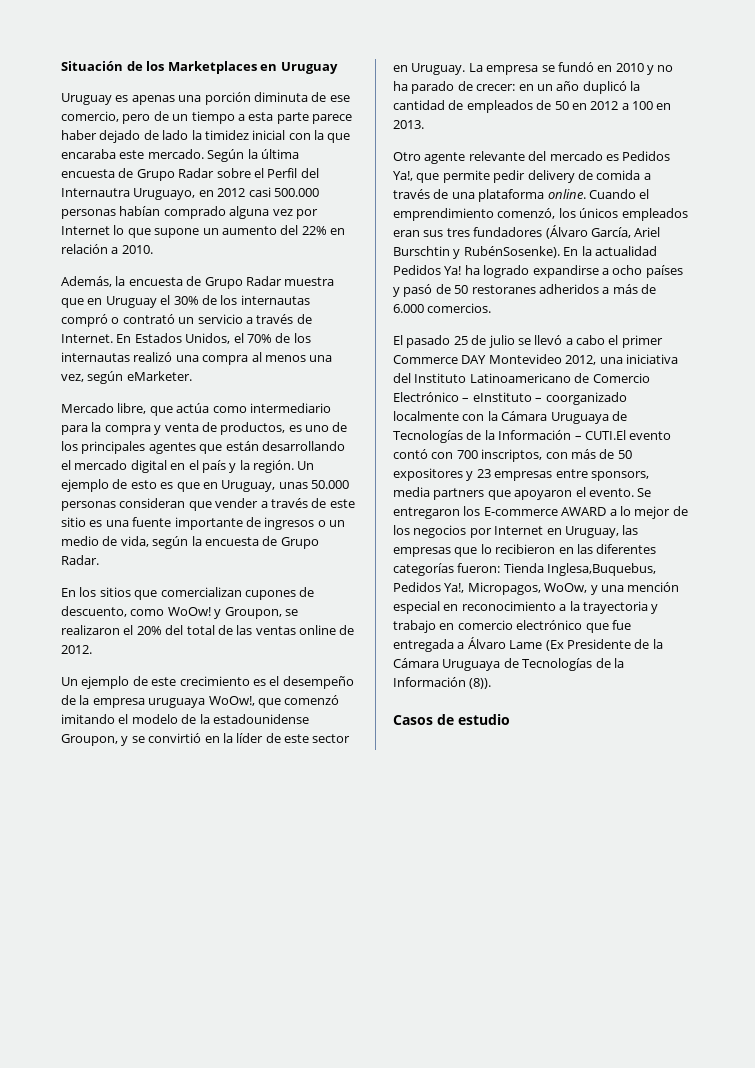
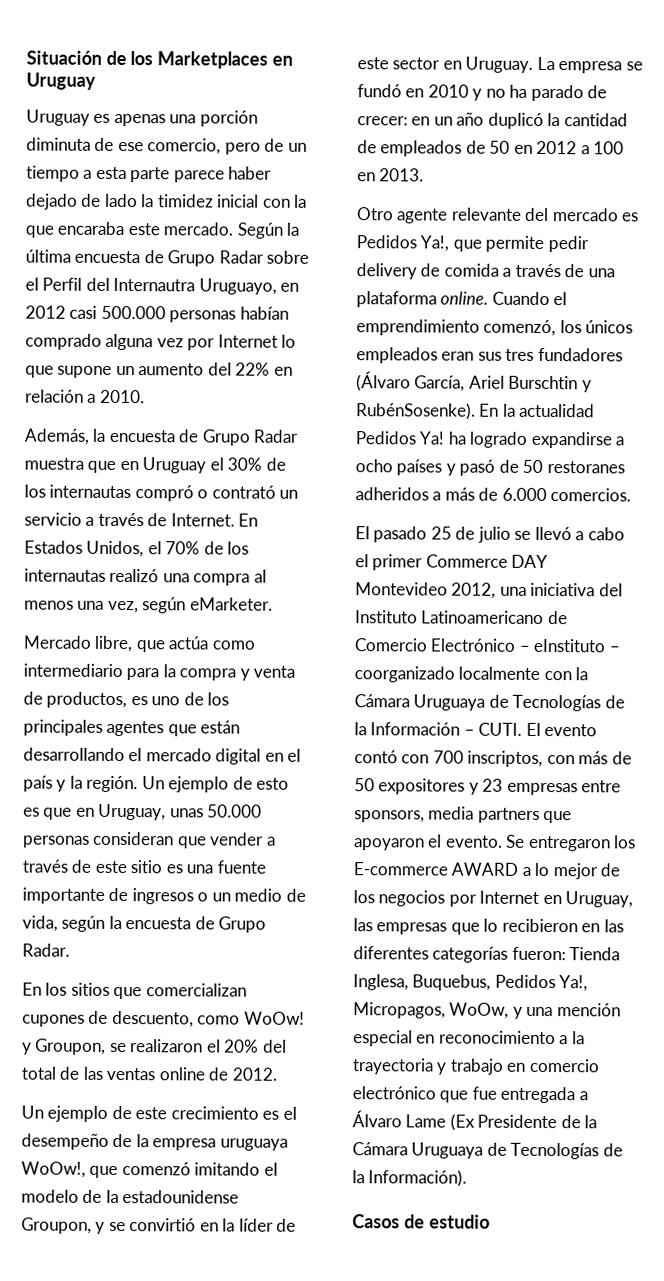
- El pasado 25 de julio se llevó a cabo el primer Commerce DAY Montevideo 2012, una iniciativa del Instituto Latinoamericano de Comercio Electrónico – eInstituto – coorganizado localmente con la Cámara Uruguaya de Tecnologías de la Información – CUTI.El evento contó con 700 inscriptos, con más de 50 expositores y 23 empresas entre sponsors, media partners que apoyaron el evento.
+ El pasado 25 de julio se llevó a cabo el primer Commerce DAY Montevideo 2012, una iniciativa del Instituto Latinoamericano de Comercio Electrónico – eInstituto – coorganizado localmente con la Cámara Uruguaya de Tecnologías de la Información – CUTI. El evento contó con 700 inscriptos, con más de 50 expositores y 23 empresas entre sponsors, media partners que apoyaron el evento.
- Se entregaron los E-commerce AWARD a lo mejor de los negocios por Internet en Uruguay, las empresas que lo recibieron en las diferentes categorías fueron: Tienda Inglesa,Buquebus, Pedidos Ya!, Micropagos, WoOw, y una mención especial en reconocimiento a la trayectoria y trabajo en comercio electrónico que fue entregada a Álvaro Lame (Ex Presidente de la Cámara Uruguaya de Tecnologías de la Información (8)).
+ Se entregaron los E-commerce AWARD a lo mejor de los negocios por Internet en Uruguay, las empresas que lo recibieron en las diferentes categorías fueron: Tienda Inglesa, Buquebus, Pedidos Ya!, Micropagos, WoOw, y una mención especial en reconocimiento a la trayectoria y trabajo en comercio electrónico que fue entregada a Álvaro Lame (Ex Presidente de la Cámara Uruguaya de Tecnologías de la Información).

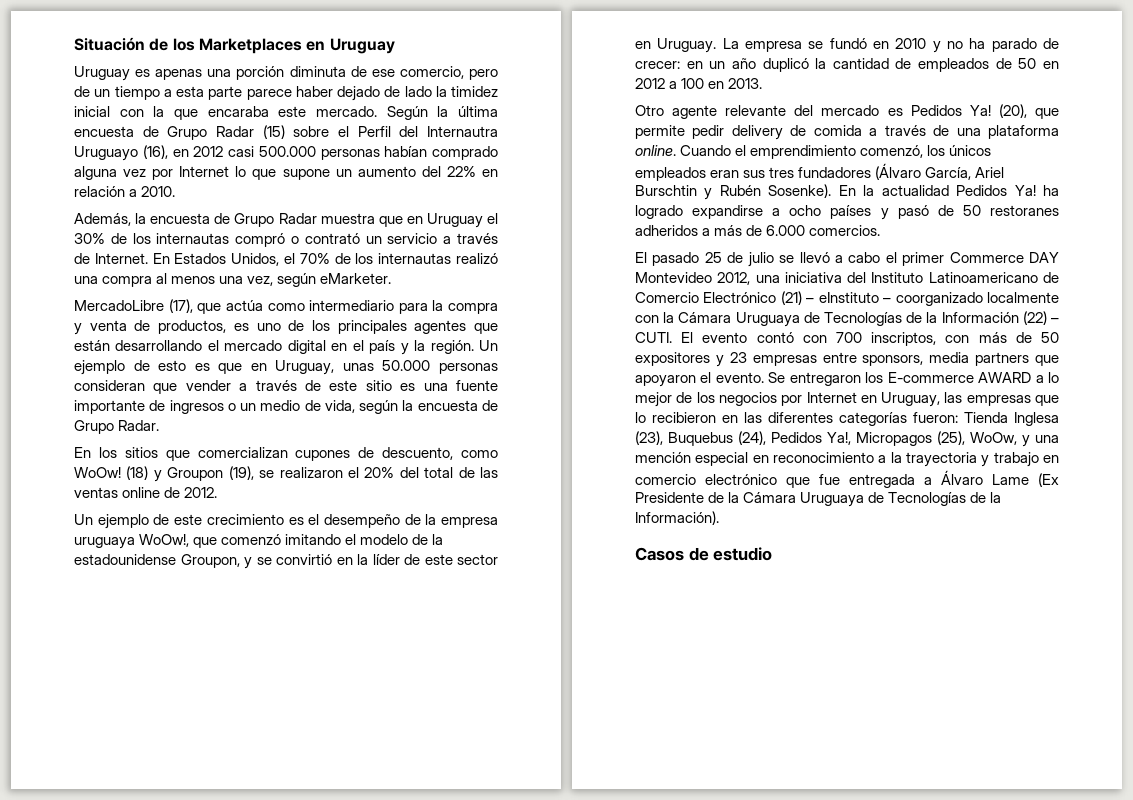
- Según la última encuesta de Grupo Radar sobre el Perfil del Internautra Uruguayo, en 2012 casi 500.000 personas habían comprado alguna vez por Internet lo que supone un aumento del 22% en relación a 2010.
+ Según la última encuesta de Grupo Radar (15) sobre el Perfil del Internautra Uruguayo (16), en 2012 casi 500.000 personas habían comprado alguna vez por Internet lo que supone un aumento del 22% en relación a 2010.
- Mercado libre, que actúa como intermediario para la compra y venta de productos, es uno de los principales agentes que están desarrollando el mercado digital en el país y la región.
+ MercadoLibre (17), que actúa como intermediario para la compra y venta de productos, es uno de los principales agentes que están desarrollando el mercado digital en el país y la región.
- En los sitios que comercializan cupones de descuento, como WoOw! y Groupon, se realizaron el 20% del total de las ventas online de 2012.
+ En los sitios que comercializan cupones de descuento, como WoOw! (18) y Groupon (19), se realizaron el 20% del total de las ventas online de 2012.
- Otro agente relevante del mercado es Pedidos Ya!, que permite pedir delivery de comida a través de una plataforma online.
+ Otro agente relevante del mercado es Pedidos Ya! (20), que permite pedir delivery de comida a través de una plataforma online.
- Cuando el emprendimiento comenzó, los únicos empleados eran sus tres fundadores (Álvaro García, Ariel Burschtin y RubénSosenke).
+ Cuando el emprendimiento comenzó, los únicos empleados eran sus tres fundadores (Álvaro García, Ariel Burschtin y Rubén Sosenke).
- El pasado 25 de julio se llevó a cabo el primer Commerce DAY Montevideo 2012, una iniciativa del Instituto Latinoamericano de Comercio Electrónico – eInstituto – coorganizado localmente con la Cámara Uruguaya de Tecnologías de la Información – CUTI.
+ El pasado 25 de julio se llevó a cabo el primer Commerce DAY Montevideo 2012, una iniciativa del Instituto Latinoamericano de Comercio Electrónico (21) – eInstituto – coorganizado localmente con la Cámara Uruguaya de Tecnologías de la Información (22) – CUTI.
- Se entregaron los E-commerce AWARD a lo mejor de los negocios por Internet en Uruguay, las empresas que lo recibieron en las diferentes categorías fueron: Tienda Inglesa, Buquebus, Pedidos Ya!, Micropagos, WoOw, y una mención especial en reconocimiento a la trayectoria y trabajo en comercio electrónico que fue entregada a Álvaro Lame (Ex Presidente de la Cámara Uruguaya de Tecnologías de la Información).
+ Se entregaron los E-commerce AWARD a lo mejor de los negocios por Internet en Uruguay, las empresas que lo recibieron en las diferentes categorías fueron: Tienda Inglesa (23), Buquebus (24), Pedidos Ya!, Micropagos (25), WoOw, y una mención especial en reconocimiento a la trayectoria y trabajo en comercio electrónico que fue entregada a Álvaro Lame (Ex Presidente de la Cámara Uruguaya de Tecnologías de la Información).

